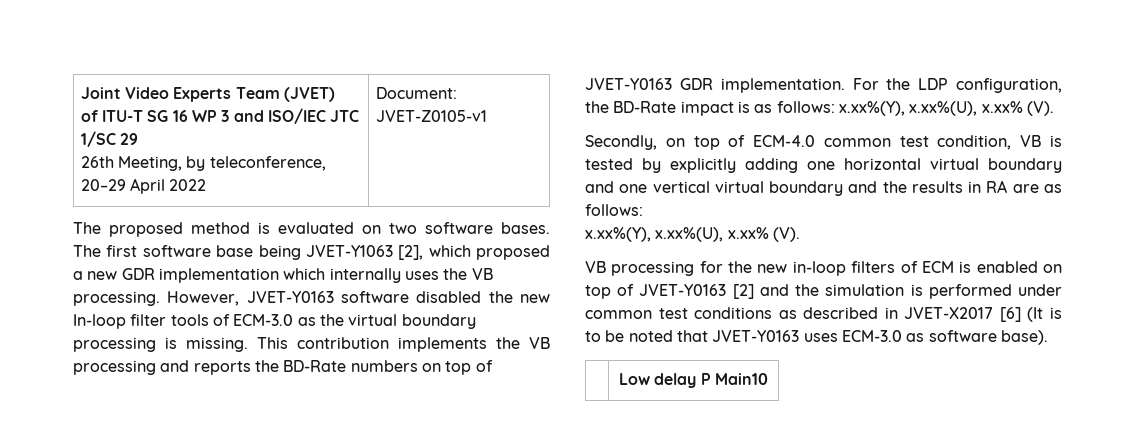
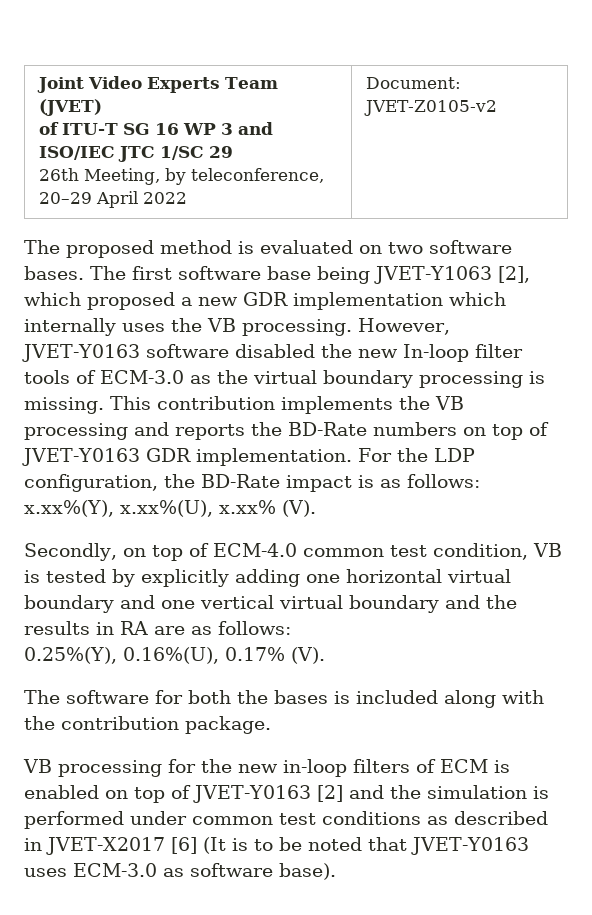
  Joint Video Experts Team (JVET)
  of ITU-T SG 16 WP 3 and ISO/IEC JTC 1/SC 29
- 26th Meeting, by teleconference, 20–29 April 2022 | Document: JVET-Z0105-v1
+ 26th Meeting, by teleconference, 20–29 April 2022 | Document: JVET-Z0105-v2
  Secondly, on top of ECM-4.0 common test condition, VB is tested by explicitly adding one horizontal virtual boundary and one vertical virtual boundary and the results in RA are as follows:
- x.xx%(Y), x.xx%(U), x.xx% (V).
+ 0.25%(Y), 0.16%(U), 0.17% (V).
+ The software for both the bases is included along with the contribution package.
- | Low delay P Main10

